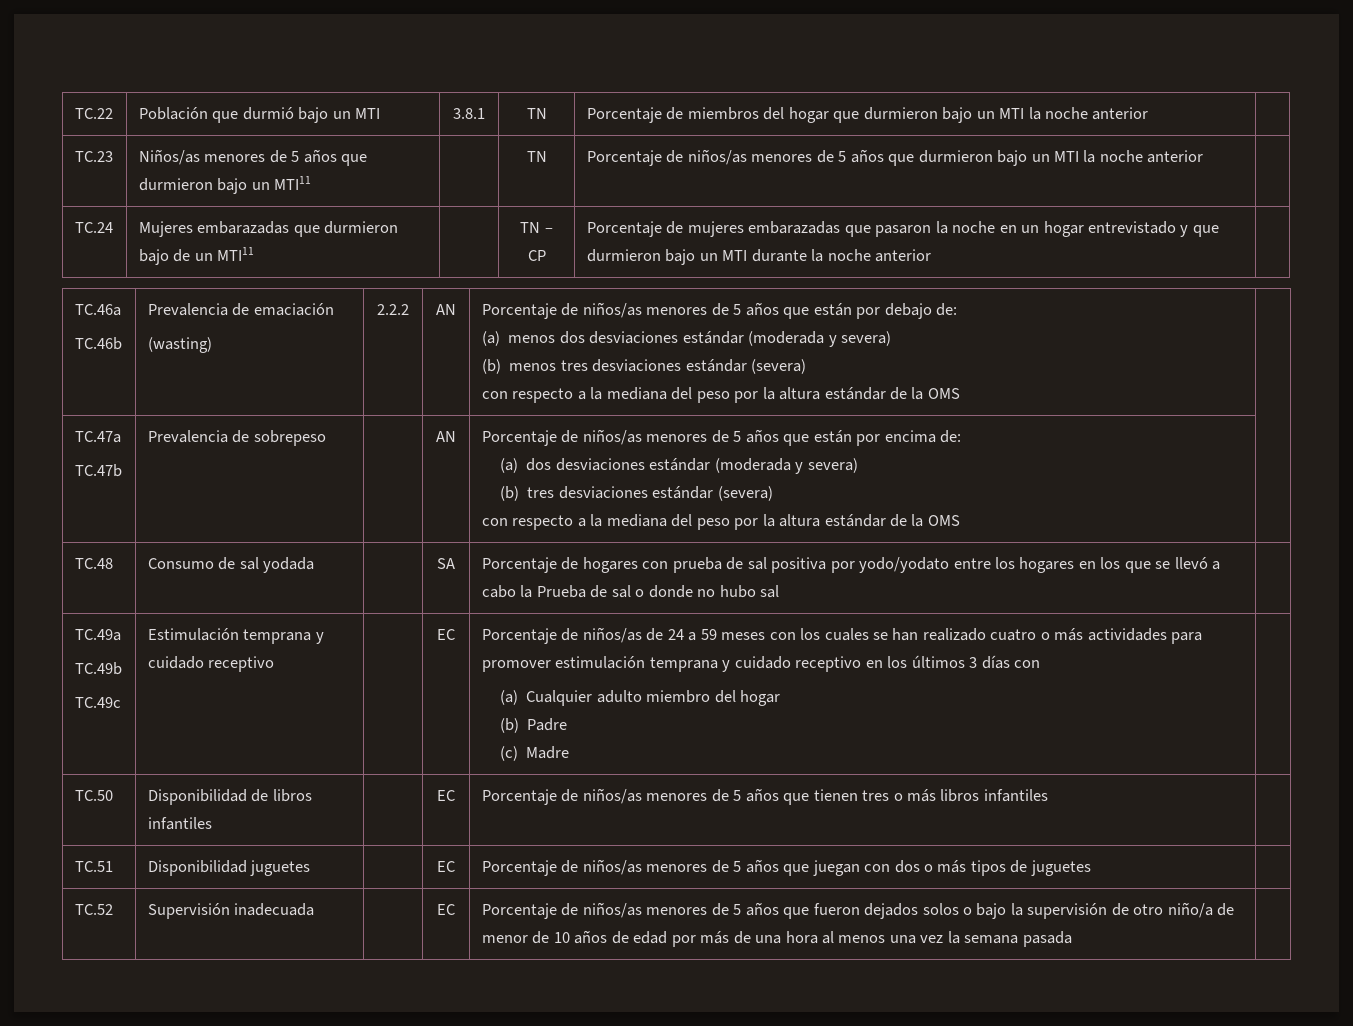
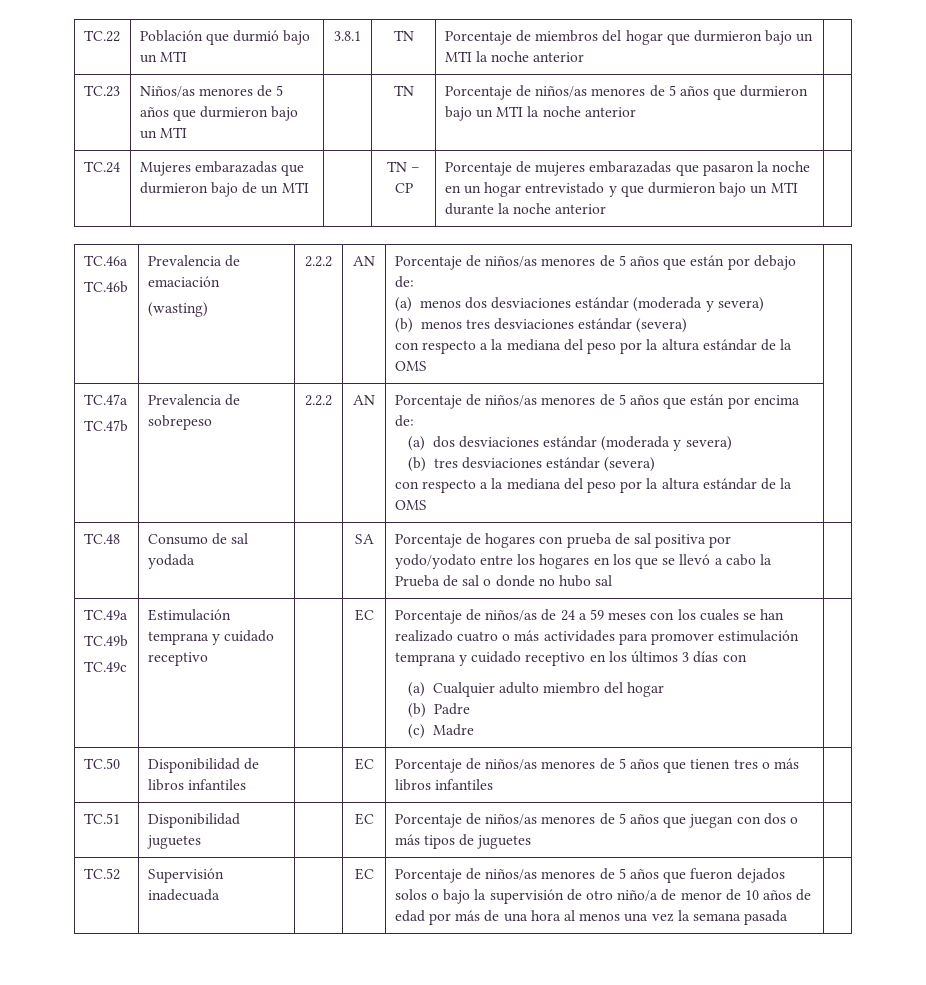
- TC.23 | Niños/as menores de 5 años que durmieron bajo un MTI11 | | TN | Porcentaje de niños/as menores de 5 años que durmieron bajo un MTI la noche anterior |
+ TC.23 | Niños/as menores de 5 años que durmieron bajo un MTI | | TN | Porcentaje de niños/as menores de 5 años que durmieron bajo un MTI la noche anterior |
- TC.24 | Mujeres embarazadas que durmieron bajo de un MTI11 | | TN – CP | Porcentaje de mujeres embarazadas que pasaron la noche en un hogar entrevistado y que durmieron bajo un MTI durante la noche anterior |
+ TC.24 | Mujeres embarazadas que durmieron bajo de un MTI | | TN – CP | Porcentaje de mujeres embarazadas que pasaron la noche en un hogar entrevistado y que durmieron bajo un MTI durante la noche anterior |
- Prevalencia de sobrepeso
+ Prevalencia de sobrepeso | 2.2.2

